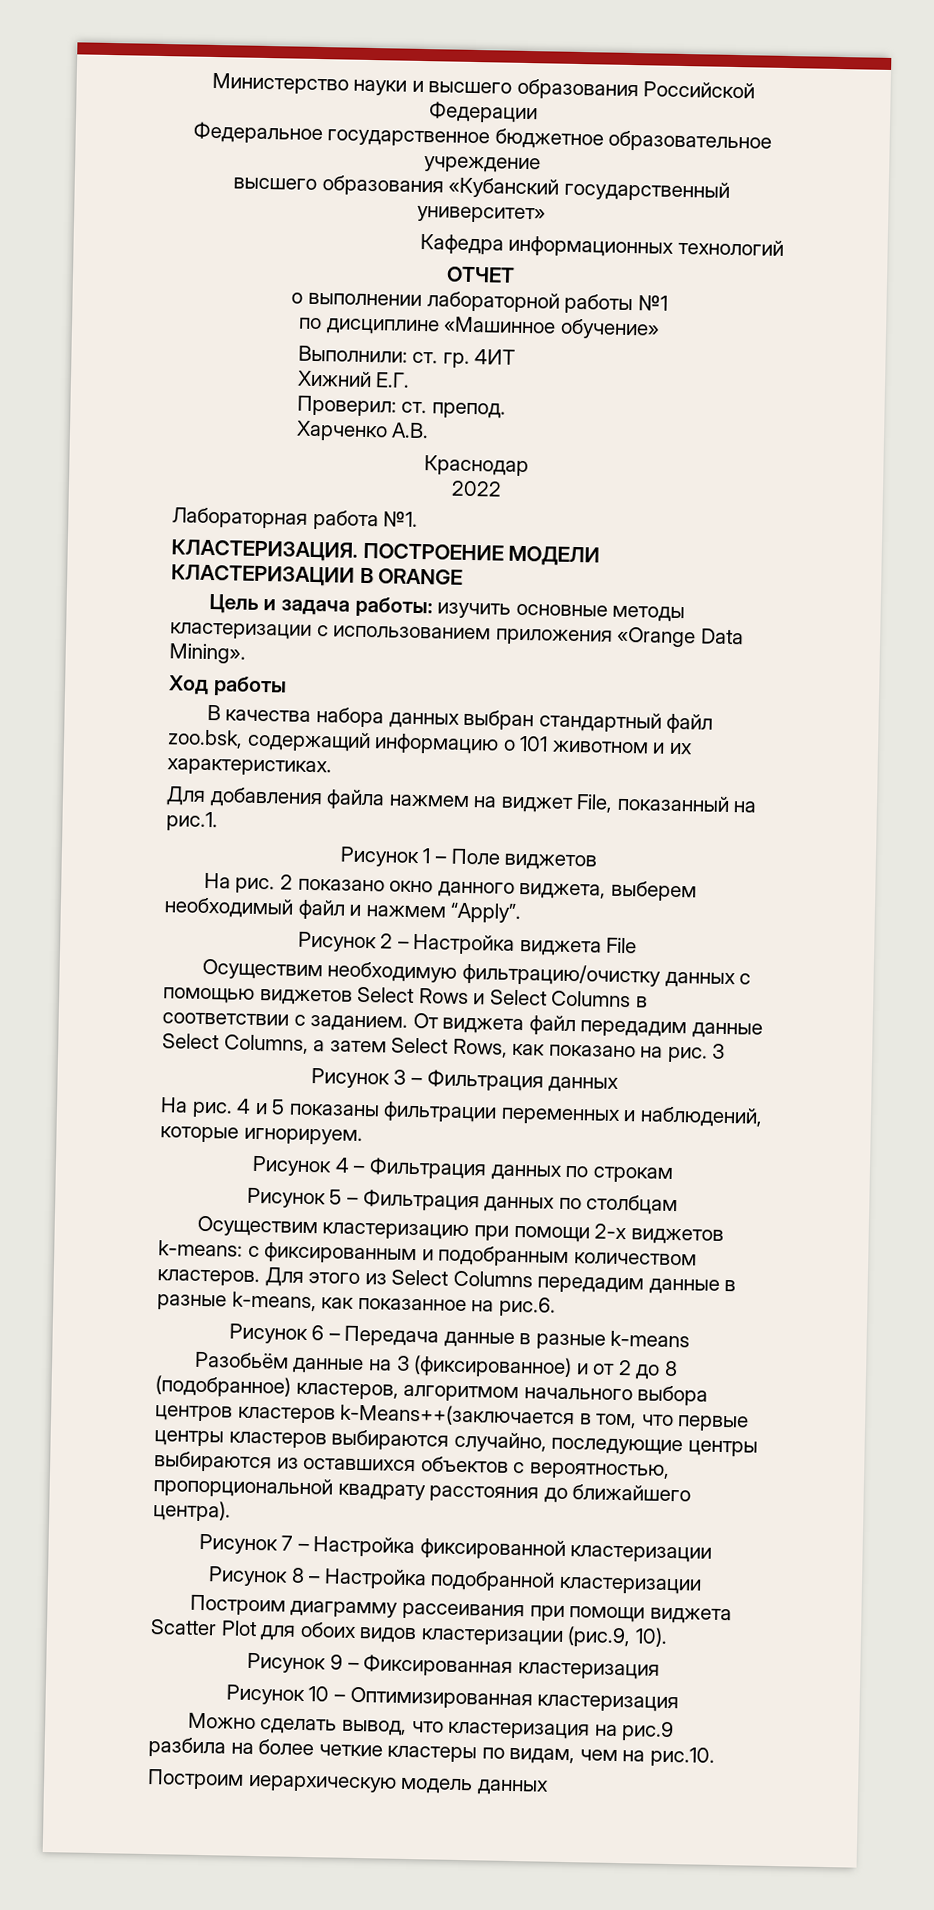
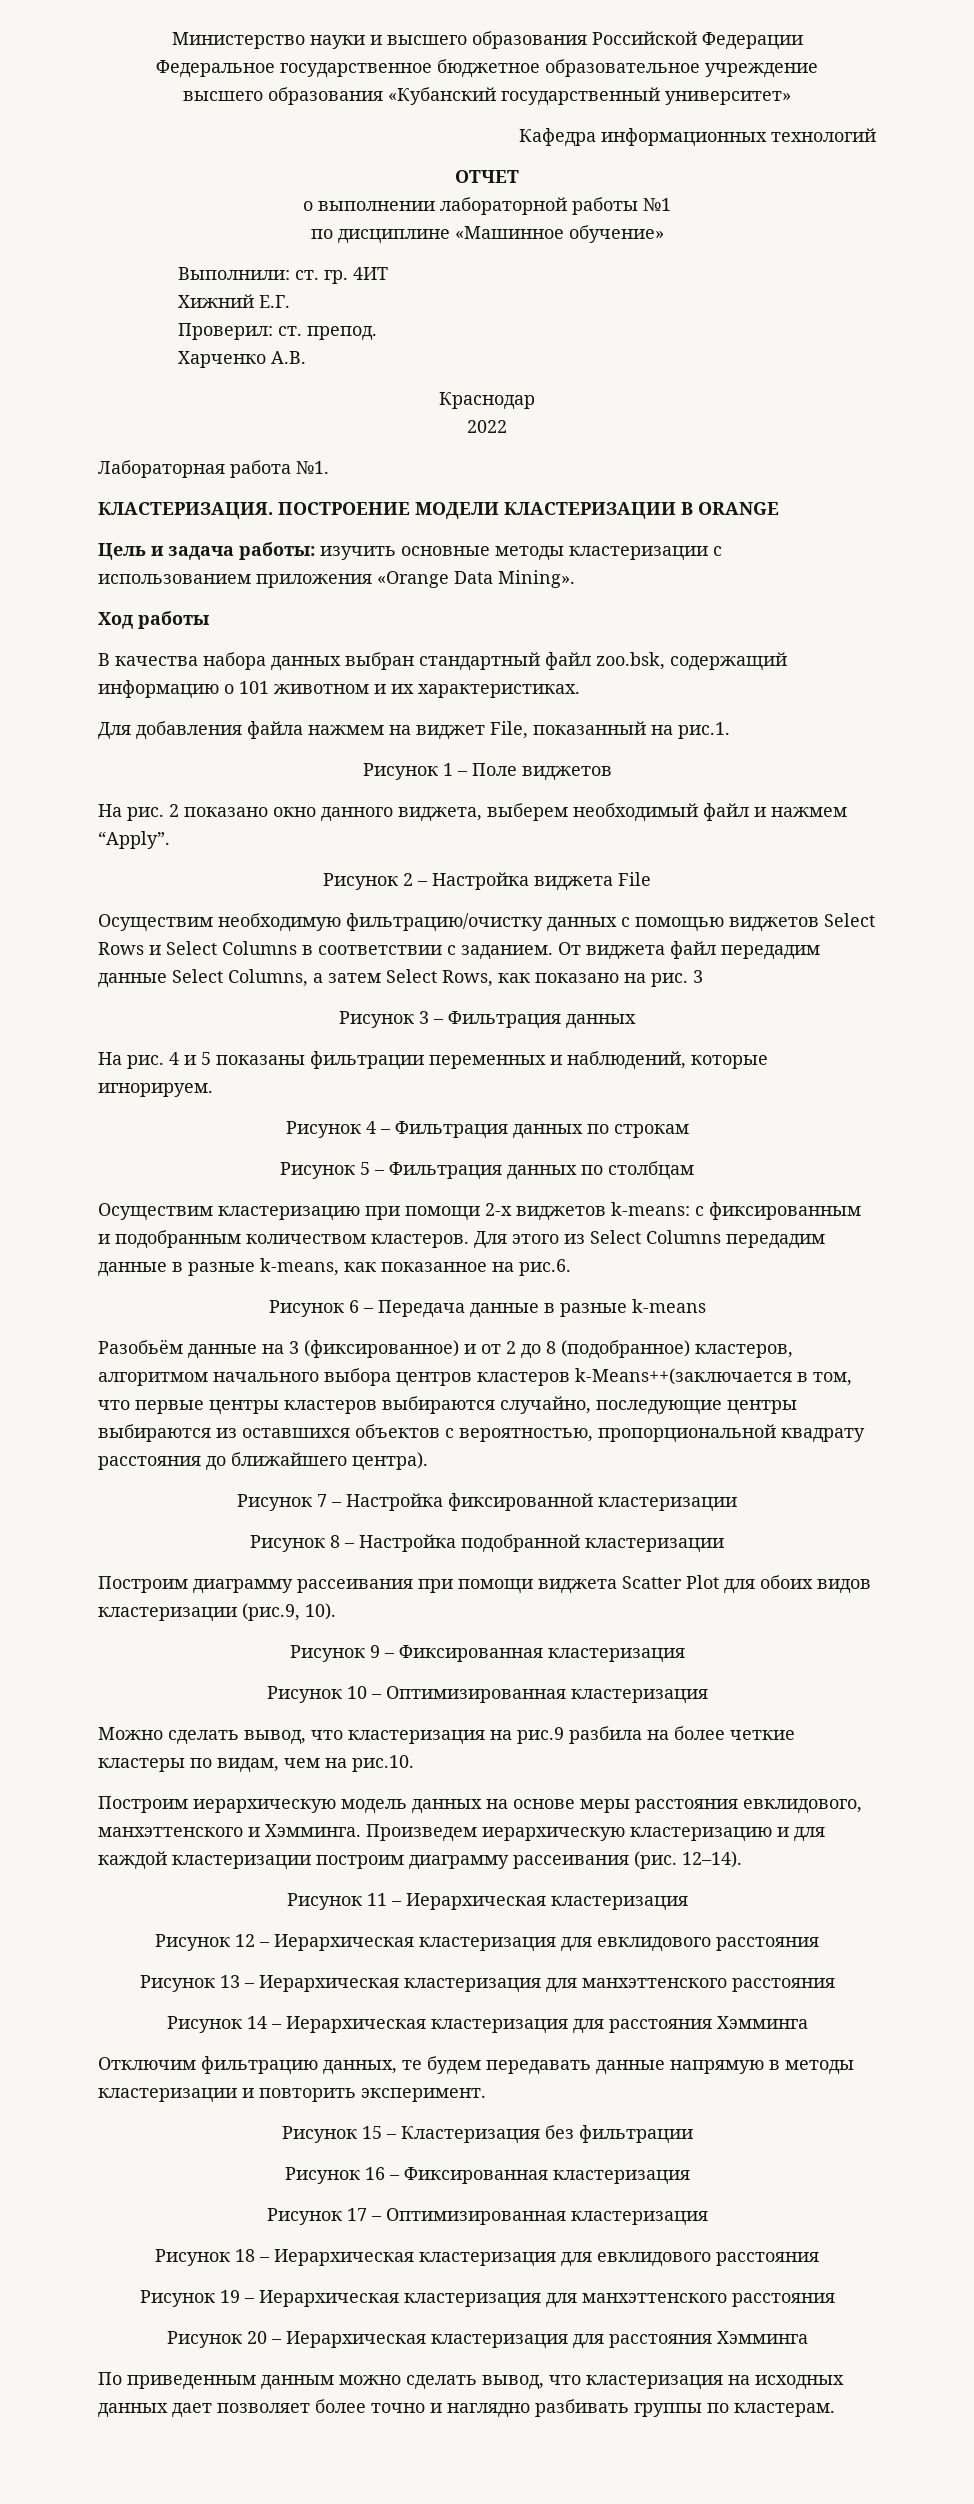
- Построим иерархическую модель данных
+ Построим иерархическую модель данных на основе меры расстояния евклидового, манхэттенского и Хэмминга. Произведем иерархическую кластеризацию и для каждой кластеризации построим диаграмму рассеивания (рис. 12–14).
+ Рисунок 11 – Иерархическая кластеризация
+ Рисунок 12 – Иерархическая кластеризация для евклидового расстояния
+ Рисунок 13 – Иерархическая кластеризация для манхэттенского расстояния
+ Рисунок 14 – Иерархическая кластеризация для расстояния Хэмминга
+ Отключим фильтрацию данных, те будем передавать данные напрямую в методы кластеризации и повторить эксперимент.
+ Рисунок 15 – Кластеризация без фильтрации
+ Рисунок 16 – Фиксированная кластеризация
+ Рисунок 17 – Оптимизированная кластеризация
+ Рисунок 18 – Иерархическая кластеризация для евклидового расстояния
+ Рисунок 19 – Иерархическая кластеризация для манхэттенского расстояния
+ Рисунок 20 – Иерархическая кластеризация для расстояния Хэмминга
+ По приведенным данным можно сделать вывод, что кластеризация на исходных данных дает позволяет более точно и наглядно разбивать группы по кластерам.

